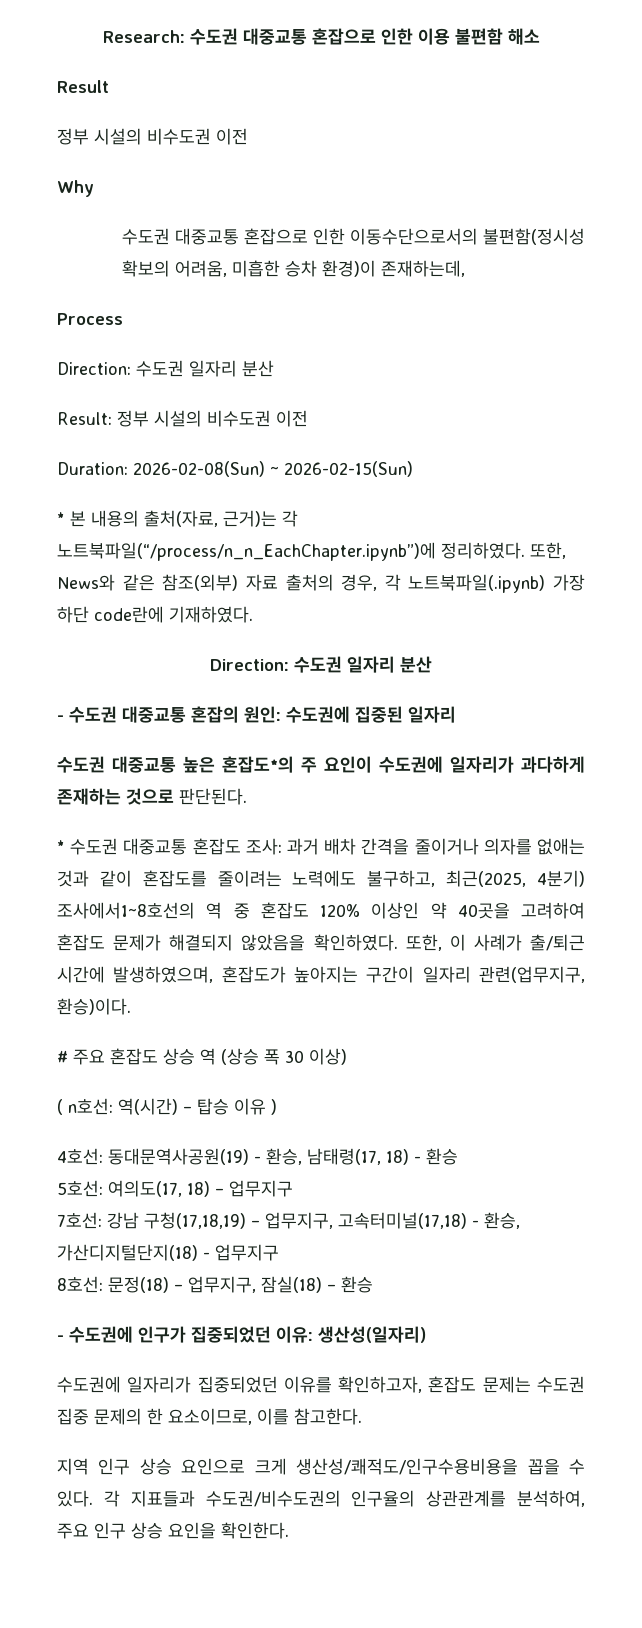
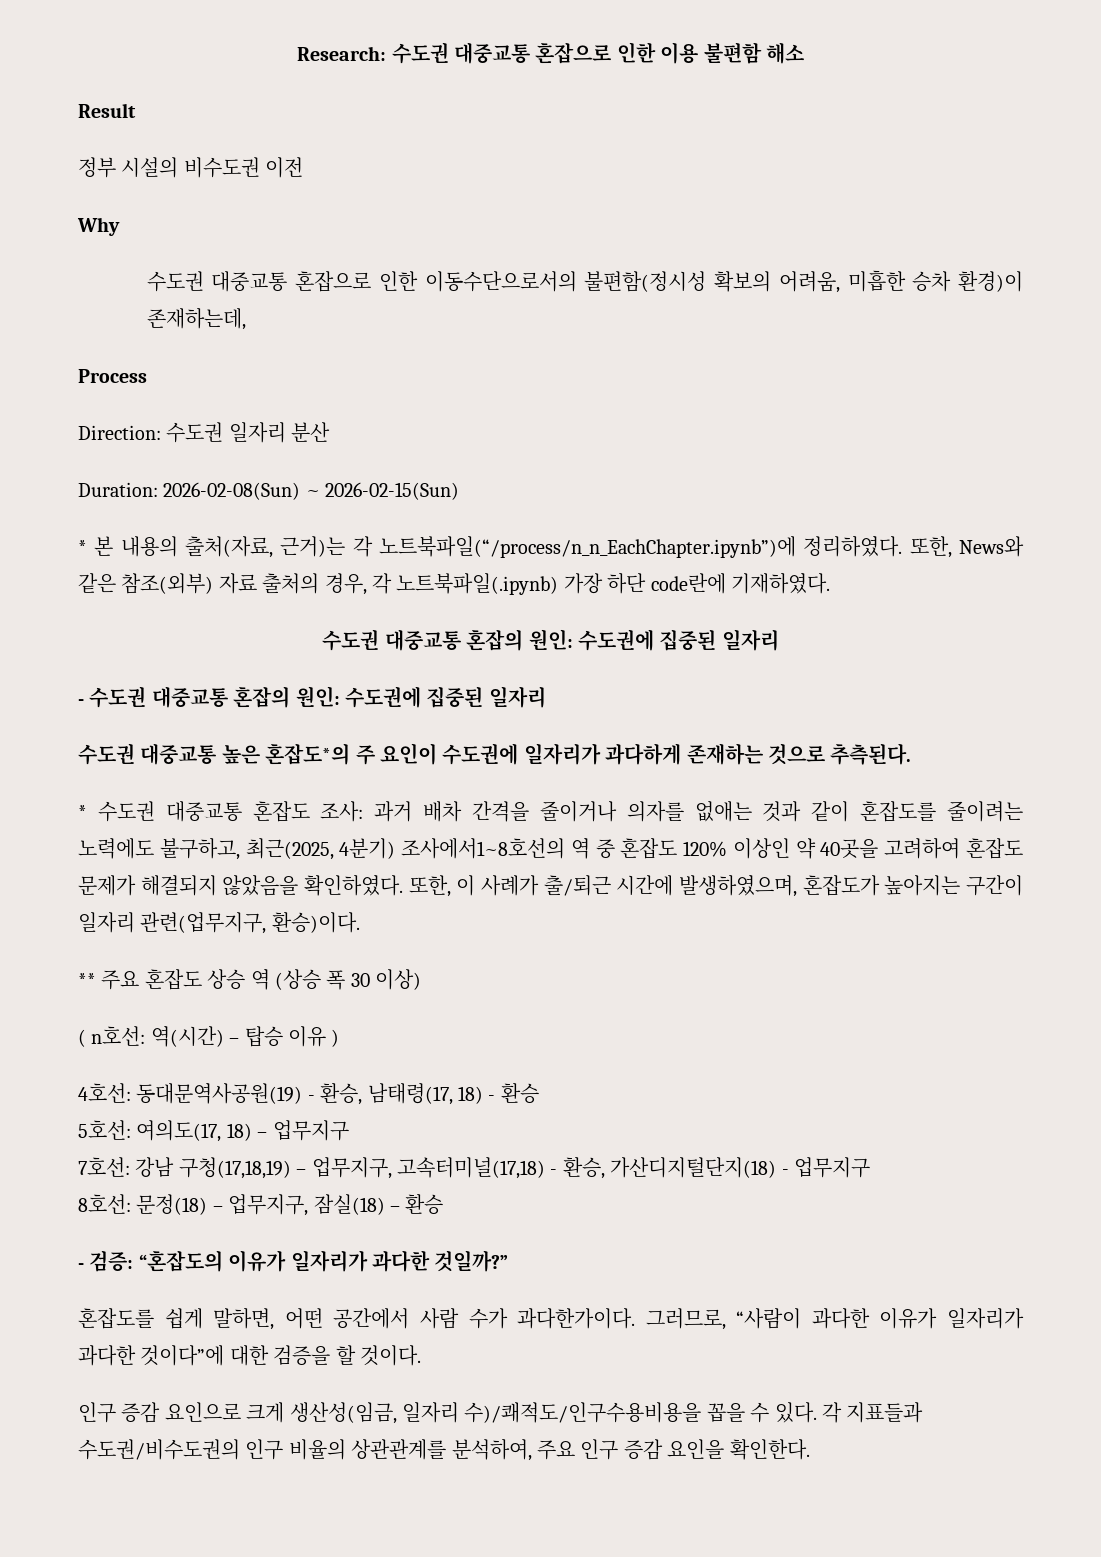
- Result: 정부 시설의 비수도권 이전
  또한, News와 같은 참조(외부) 자료 출처의 경우, 각 노트북파일(.ipynb) 가장 하단 code란에 기재하였다.
- Direction: 수도권 일자리 분산
+ 수도권 대중교통 혼잡의 원인: 수도권에 집중된 일자리
- 수도권 대중교통 높은 혼잡도*의 주 요인이 수도권에 일자리가 과다하게 존재하는 것으로 판단된다.
+ 수도권 대중교통 높은 혼잡도*의 주 요인이 수도권에 일자리가 과다하게 존재하는 것으로 추측된다.
- # 주요 혼잡도 상승 역 (상승 폭 30 이상)
+ ** 주요 혼잡도 상승 역 (상승 폭 30 이상)
- - 수도권에 인구가 집중되었던 이유: 생산성(일자리)
- 수도권에 일자리가 집중되었던 이유를 확인하고자, 혼잡도 문제는 수도권 집중 문제의 한 요소이므로, 이를 참고한다.
- 지역 인구 상승 요인으로 크게 생산성/쾌적도/인구수용비용을 꼽을 수 있다.
+ - 검증: “혼잡도의 이유가 일자리가 과다한 것일까?”
+ 혼잡도를 쉽게 말하면, 어떤 공간에서 사람 수가 과다한가이다. 그러므로, “사람이 과다한 이유가 일자리가 과다한 것이다”에 대한 검증을 할 것이다.
+ 인구 증감 요인으로 크게 생산성(임금, 일자리 수)/쾌적도/인구수용비용을 꼽을 수 있다.
- 각 지표들과 수도권/비수도권의 인구율의 상관관계를 분석하여, 주요 인구 상승 요인을 확인한다.
+ 각 지표들과 수도권/비수도권의 인구 비율의 상관관계를 분석하여, 주요 인구 증감 요인을 확인한다.

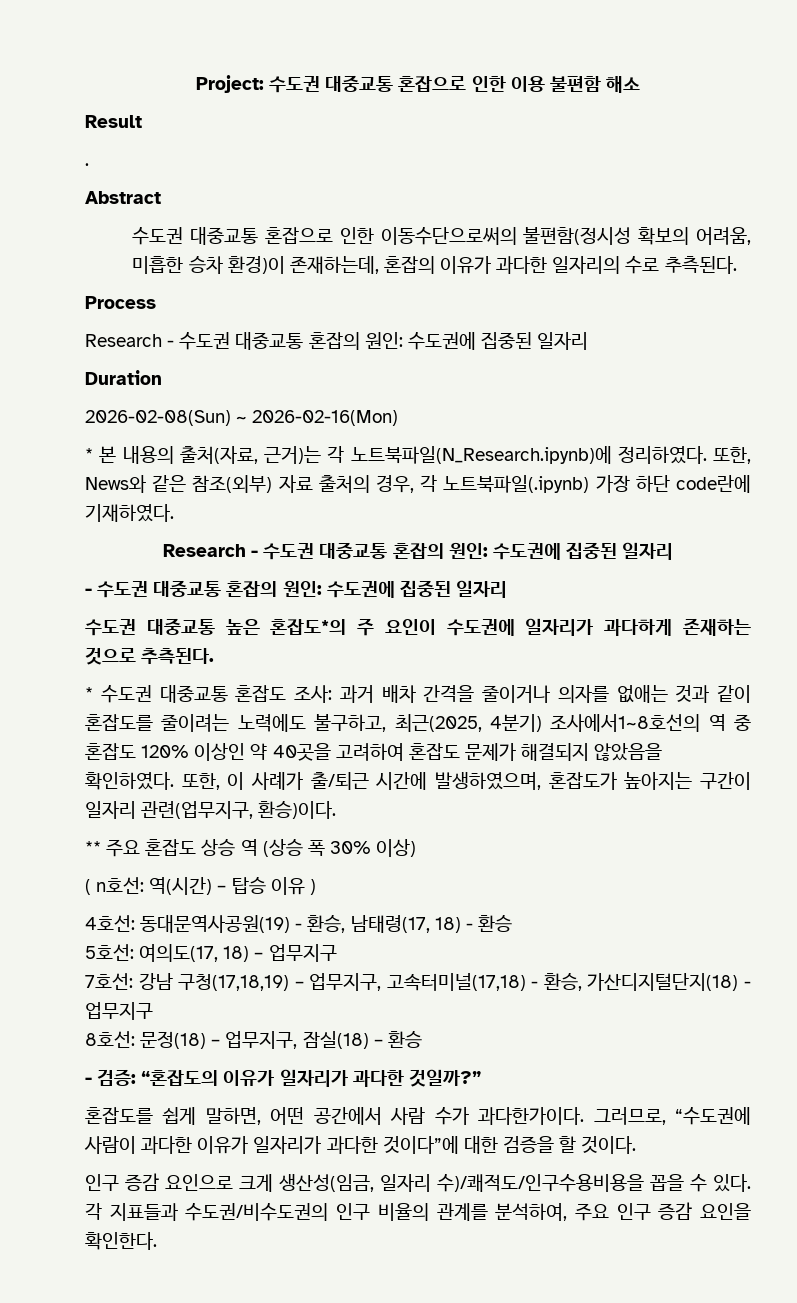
- Research: 수도권 대중교통 혼잡으로 인한 이용 불편함 해소
+ Project: 수도권 대중교통 혼잡으로 인한 이용 불편함 해소
- 정부 시설의 비수도권 이전
- Why
- 수도권 대중교통 혼잡으로 인한 이동수단으로서의 불편함(정시성 확보의 어려움, 미흡한 승차 환경)이 존재하는데,
+ .
+ Abstract
+ 수도권 대중교통 혼잡으로 인한 이동수단으로써의 불편함(정시성 확보의 어려움, 미흡한 승차 환경)이 존재하는데, 혼잡의 이유가 과다한 일자리의 수로 추측된다.
  Process
- Direction: 수도권 일자리 분산
- Duration: 2026-02-08(Sun) ~ 2026-02-15(Sun)
+ Research - 수도권 대중교통 혼잡의 원인: 수도권에 집중된 일자리
+ Duration
+ 2026-02-08(Sun) ~ 2026-02-16(Mon)
- * 본 내용의 출처(자료, 근거)는 각 노트북파일(“/process/n_n_EachChapter.ipynb”)에 정리하였다.
+ * 본 내용의 출처(자료, 근거)는 각 노트북파일(N_Research.ipynb)에 정리하였다.
  또한, News와 같은 참조(외부) 자료 출처의 경우, 각 노트북파일(.ipynb) 가장 하단 code란에 기재하였다.
- 수도권 대중교통 혼잡의 원인: 수도권에 집중된 일자리
+ Research - 수도권 대중교통 혼잡의 원인: 수도권에 집중된 일자리
- ** 주요 혼잡도 상승 역 (상승 폭 30 이상)
+ ** 주요 혼잡도 상승 역 (상승 폭 30% 이상)
- 그러므로, “사람이 과다한 이유가 일자리가 과다한 것이다”에 대한 검증을 할 것이다.
+ 그러므로, “수도권에 사람이 과다한 이유가 일자리가 과다한 것이다”에 대한 검증을 할 것이다.
- 각 지표들과 수도권/비수도권의 인구 비율의 상관관계를 분석하여, 주요 인구 증감 요인을 확인한다.
+ 각 지표들과 수도권/비수도권의 인구 비율의 관계를 분석하여, 주요 인구 증감 요인을 확인한다.

